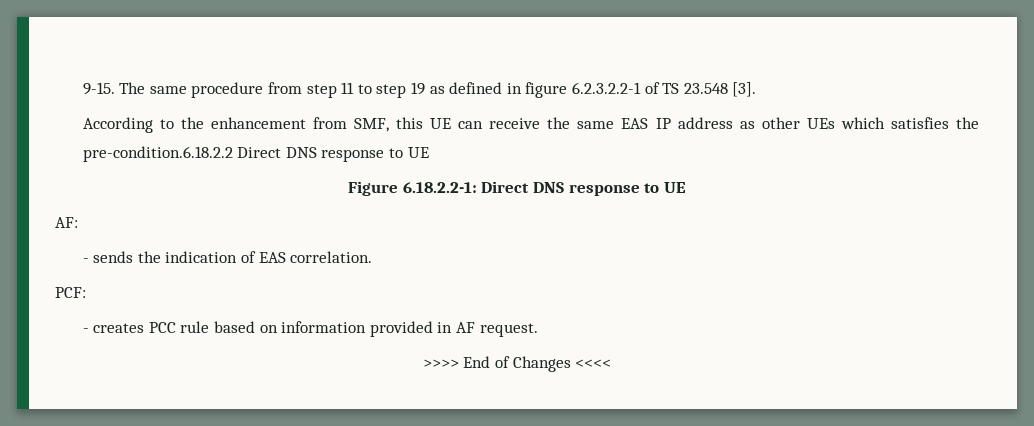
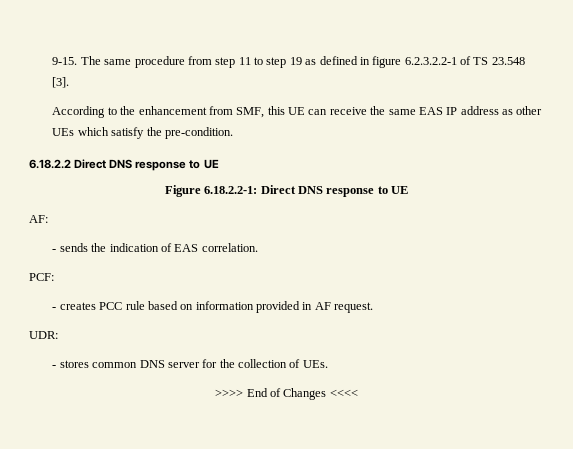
- According to the enhancement from SMF, this UE can receive the same EAS IP address as other UEs which satisfies the pre-condition.6.18.2.2 Direct DNS response to UE
+ According to the enhancement from SMF, this UE can receive the same EAS IP address as other UEs which satisfy the pre-condition.
+ 6.18.2.2 Direct DNS response to UE
+ UDR:
+ - stores common DNS server for the collection of UEs.

